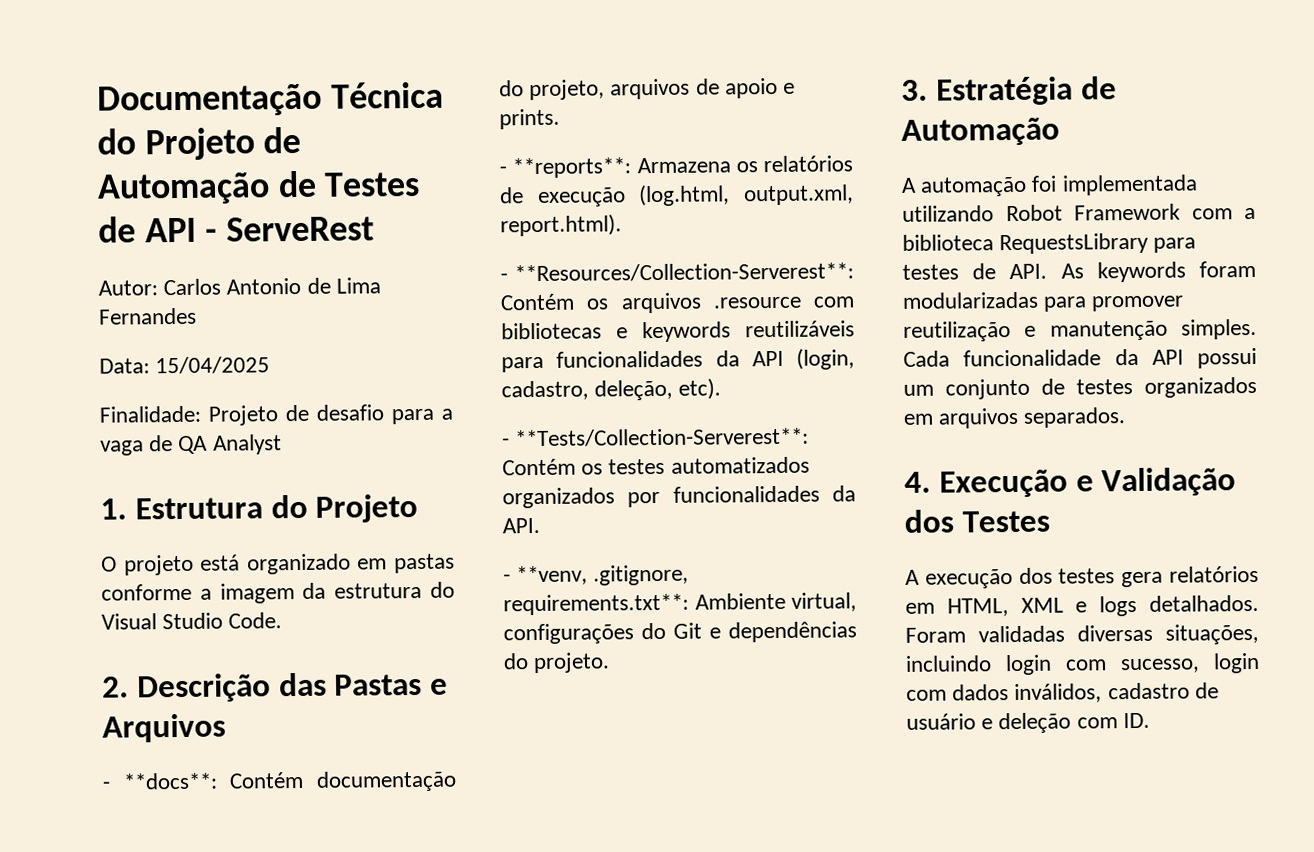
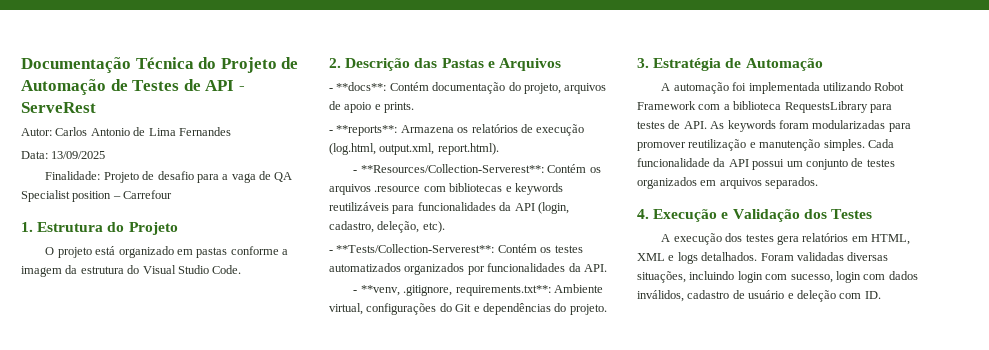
- Data: 15/04/2025
+ Data: 13/09/2025
- Finalidade: Projeto de desafio para a vaga de QA Analyst
+ Finalidade: Projeto de desafio para a vaga de QA Specialist position – Carrefour

